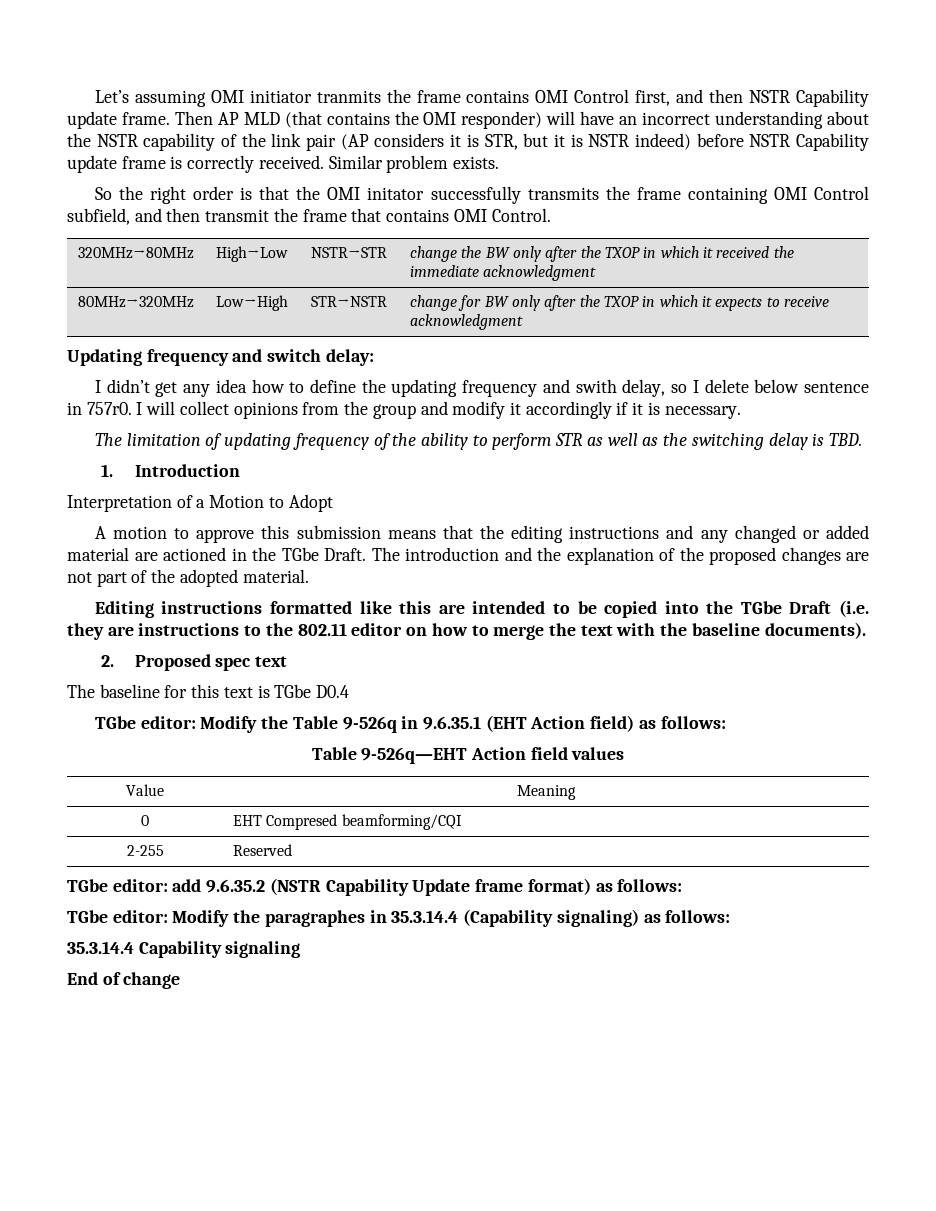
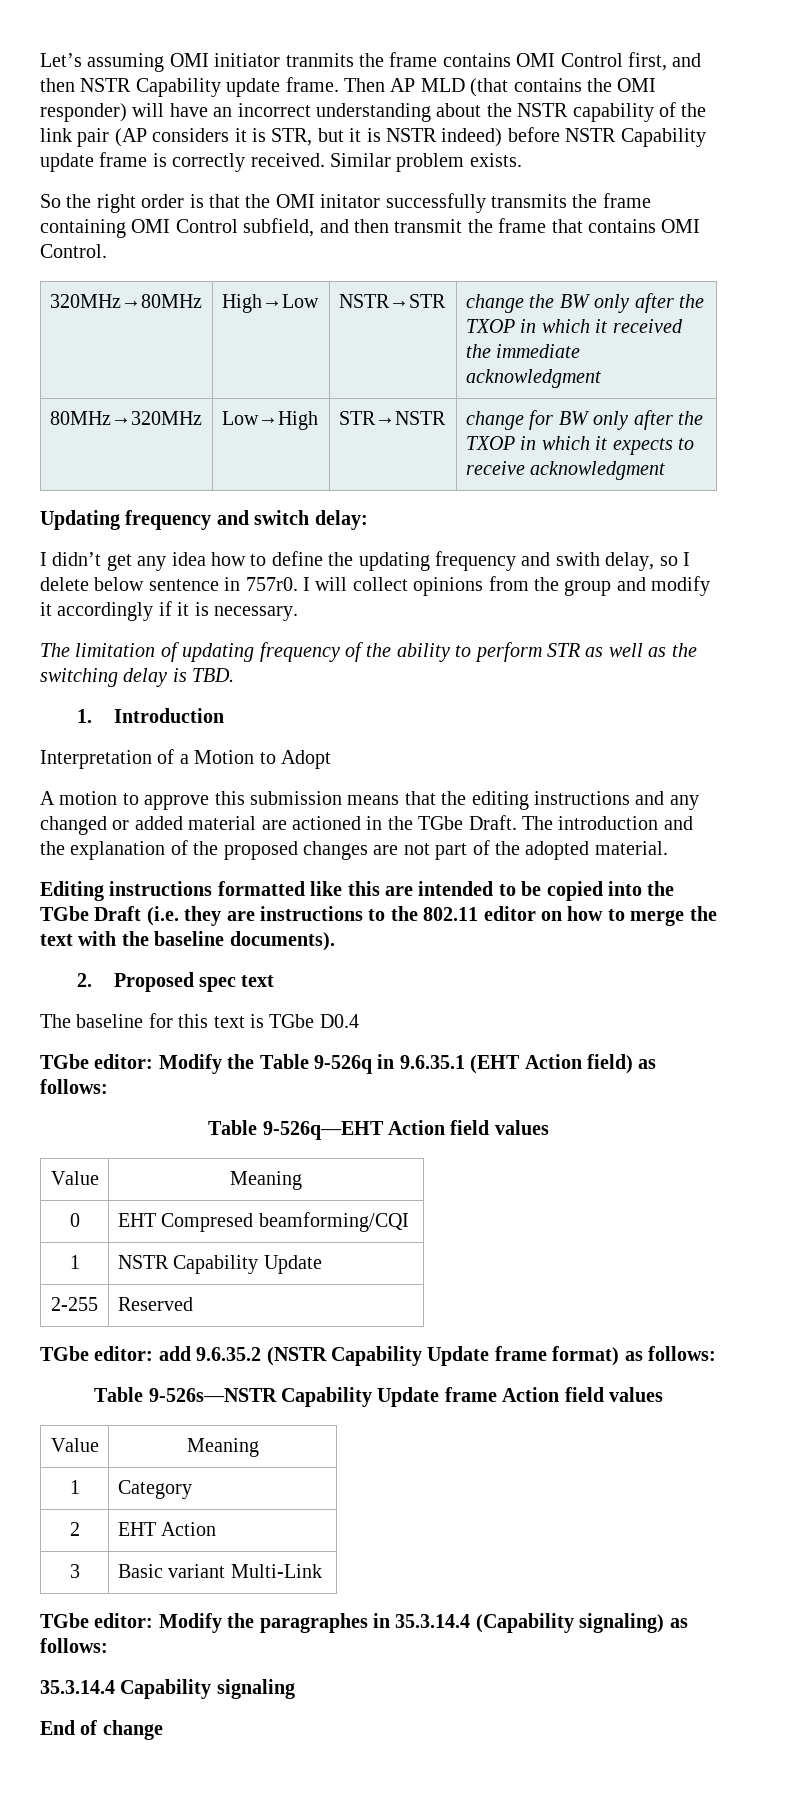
+ 1 | NSTR Capability Update
+ Table 9-526s—NSTR Capability Update frame Action field values
+ Value | Meaning
+ 1 | Category
+ 2 | EHT Action
+ 3 | Basic variant Multi-Link

